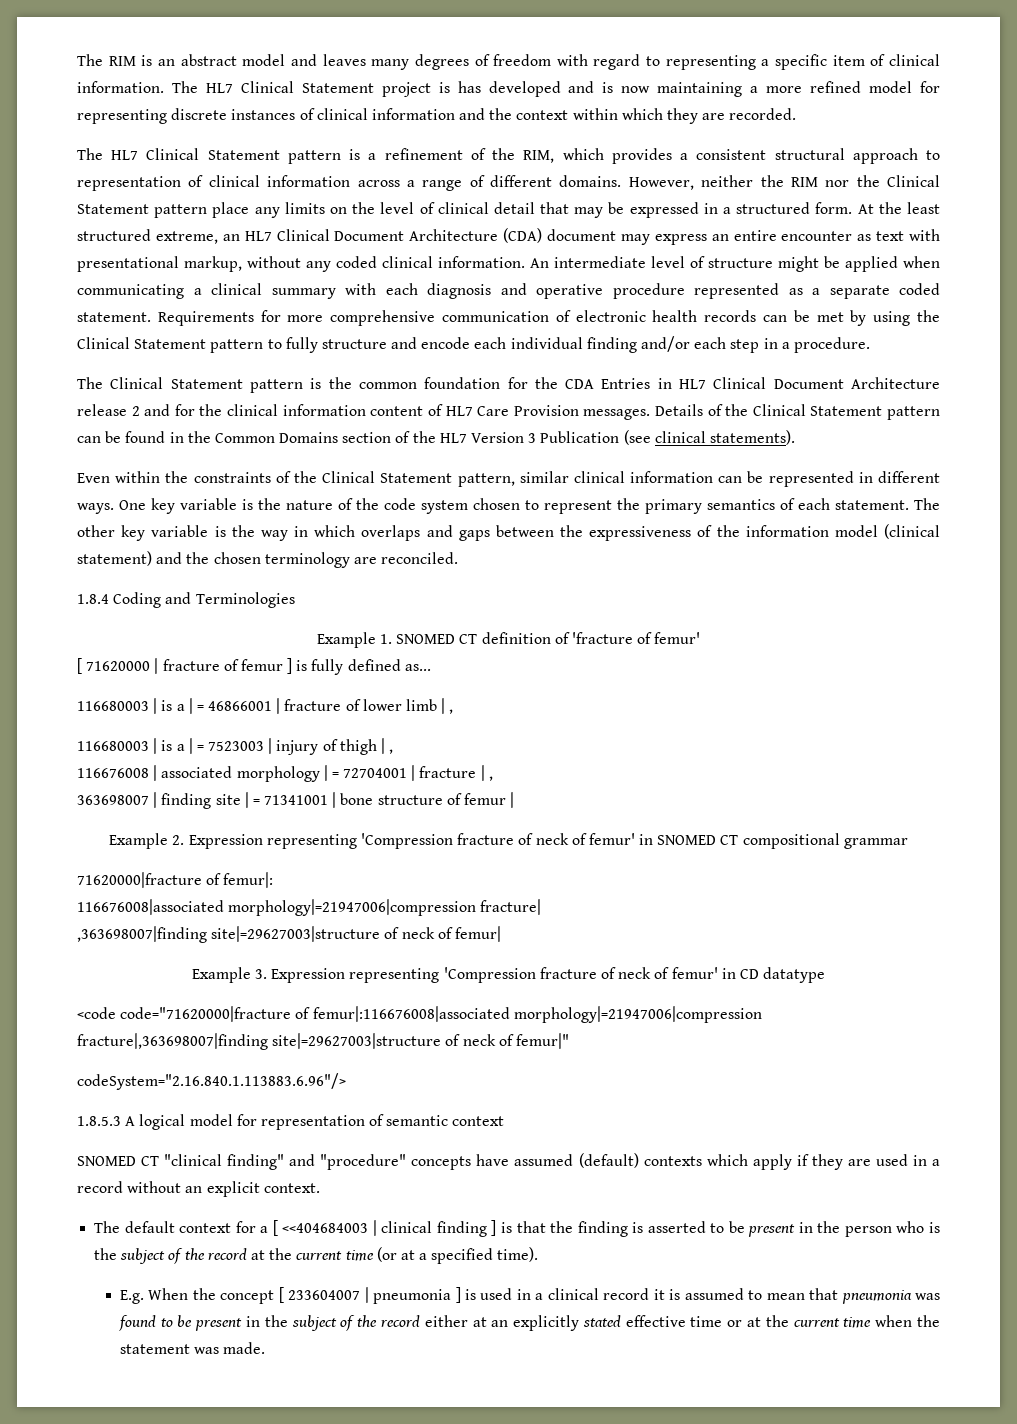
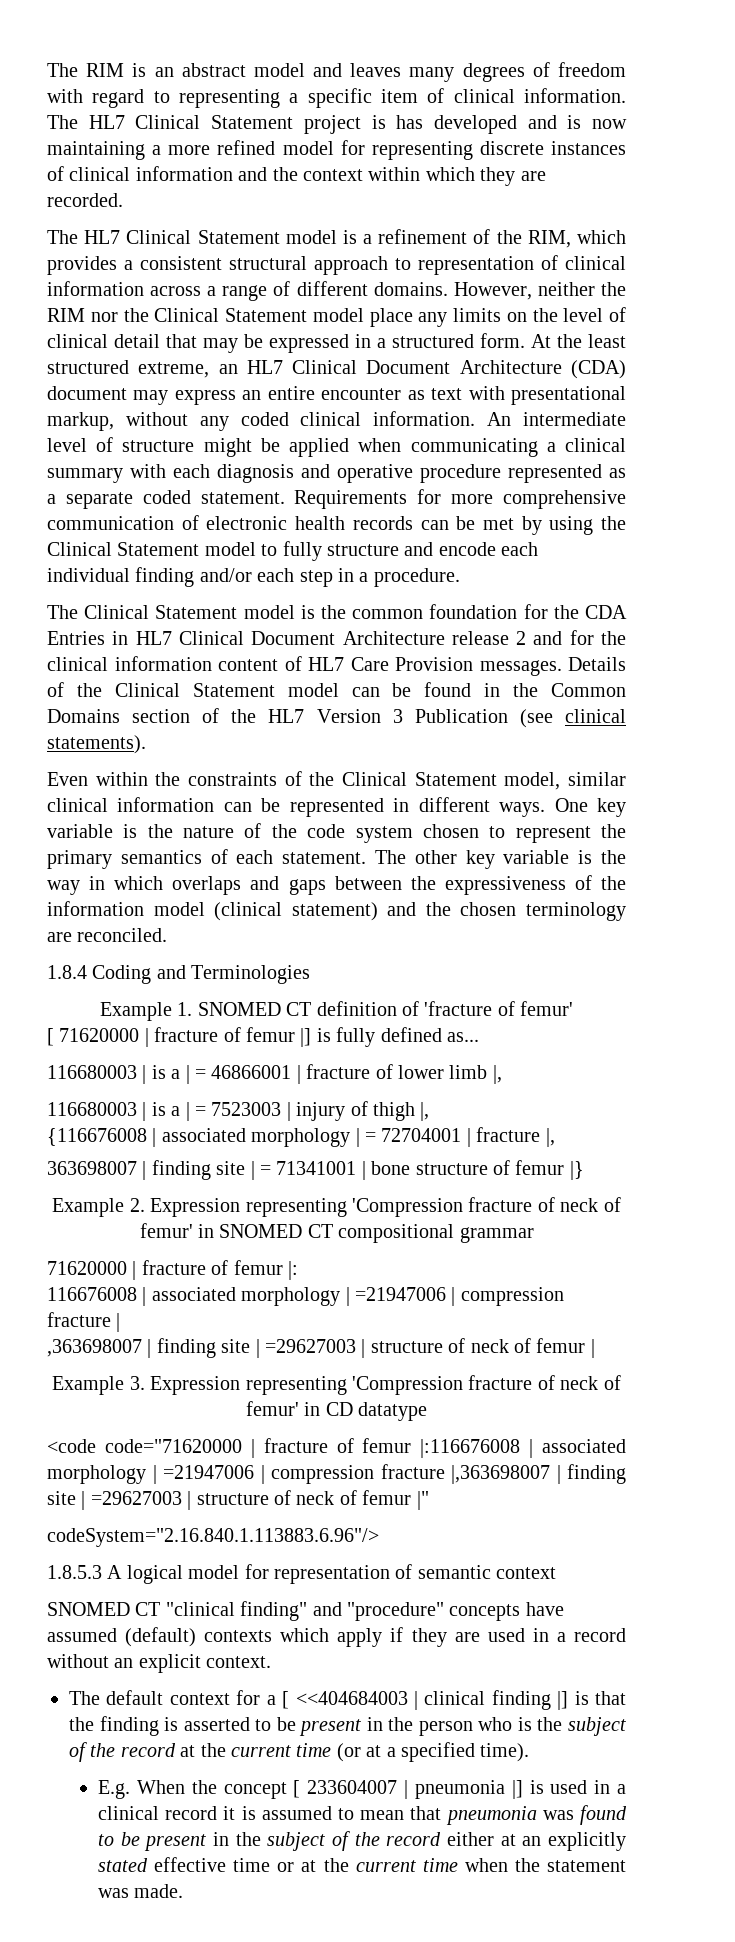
- The HL7 Clinical Statement pattern is a refinement of the RIM, which provides a consistent structural approach to representation of clinical information across a range of different domains.
+ The HL7 Clinical Statement model is a refinement of the RIM, which provides a consistent structural approach to representation of clinical information across a range of different domains.
- However, neither the RIM nor the Clinical Statement pattern place any limits on the level of clinical detail that may be expressed in a structured form.
+ However, neither the RIM nor the Clinical Statement model place any limits on the level of clinical detail that may be expressed in a structured form.
- Requirements for more comprehensive communication of electronic health records can be met by using the Clinical Statement pattern to fully structure and encode each individual finding and/or each step in a procedure.
+ Requirements for more comprehensive communication of electronic health records can be met by using the Clinical Statement model to fully structure and encode each individual finding and/or each step in a procedure.
- The Clinical Statement pattern is the common foundation for the CDA Entries in HL7 Clinical Document Architecture release 2 and for the clinical information content of HL7 Care Provision messages.
+ The Clinical Statement model is the common foundation for the CDA Entries in HL7 Clinical Document Architecture release 2 and for the clinical information content of HL7 Care Provision messages.
- Details of the Clinical Statement pattern can be found in the Common Domains section of the HL7 Version 3 Publication (see clinical statements).
+ Details of the Clinical Statement model can be found in the Common Domains section of the HL7 Version 3 Publication (see clinical statements).
- Even within the constraints of the Clinical Statement pattern, similar clinical information can be represented in different ways.
+ Even within the constraints of the Clinical Statement model, similar clinical information can be represented in different ways.
- [ 71620000 | fracture of femur ] is fully defined as...
+ [ 71620000 | fracture of femur |] is fully defined as...
- 116680003 | is a | = 46866001 | fracture of lower limb | ,
+ 116680003 | is a | = 46866001 | fracture of lower limb |,
- 116680003 | is a | = 7523003 | injury of thigh | ,
- 116676008 | associated morphology | = 72704001 | fracture | ,
+ 116680003 | is a | = 7523003 | injury of thigh |,
+ {116676008 | associated morphology | = 72704001 | fracture |,
- 363698007 | finding site | = 71341001 | bone structure of femur |
+ 363698007 | finding site | = 71341001 | bone structure of femur |}
- 71620000|fracture of femur|:
- 116676008|associated morphology|=21947006|compression fracture|
- ,363698007|finding site|=29627003|structure of neck of femur|
+ 71620000 | fracture of femur |:
+ 116676008 | associated morphology | =21947006 | compression fracture |
+ ,363698007 | finding site | =29627003 | structure of neck of femur |
- <code code="71620000|fracture of femur|:116676008|associated morphology|=21947006|compression fracture|,363698007|finding site|=29627003|structure of neck of femur|"
+ <code code="71620000 | fracture of femur |:116676008 | associated morphology | =21947006 | compression fracture |,363698007 | finding site | =29627003 | structure of neck of femur |"
- The default context for a [ <<404684003 | clinical finding ] is that the finding is asserted to be present in the person who is the subject of the record at the current time (or at a specified time).
+ The default context for a [ <<404684003 | clinical finding |] is that the finding is asserted to be present in the person who is the subject of the record at the current time (or at a specified time).
- E.g. When the concept [ 233604007 | pneumonia ] is used in a clinical record it is assumed to mean that pneumonia was found to be present in the subject of the record either at an explicitly stated effective time or at the current time when the statement was made.
+ E.g. When the concept [ 233604007 | pneumonia |] is used in a clinical record it is assumed to mean that pneumonia was found to be present in the subject of the record either at an explicitly stated effective time or at the current time when the statement was made.

